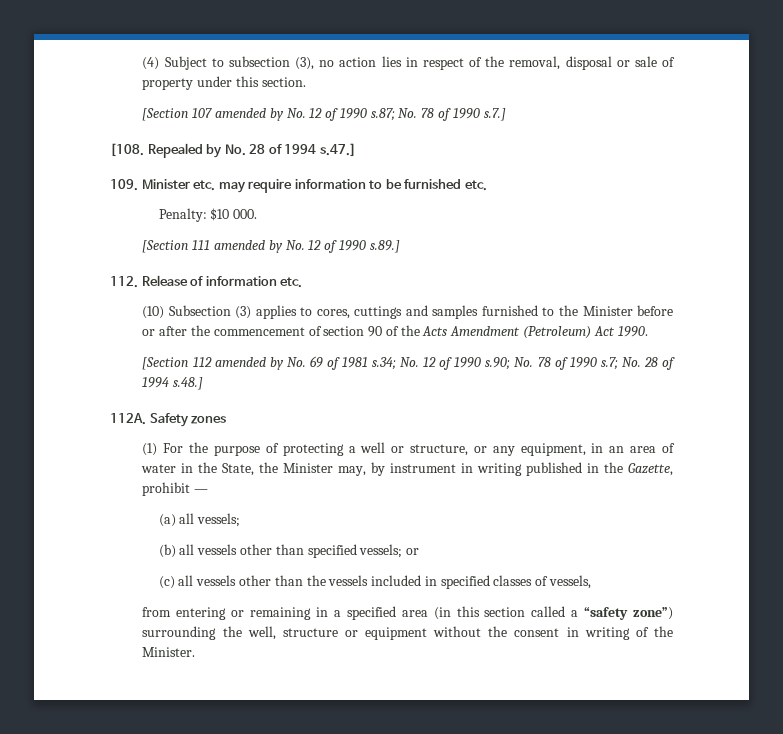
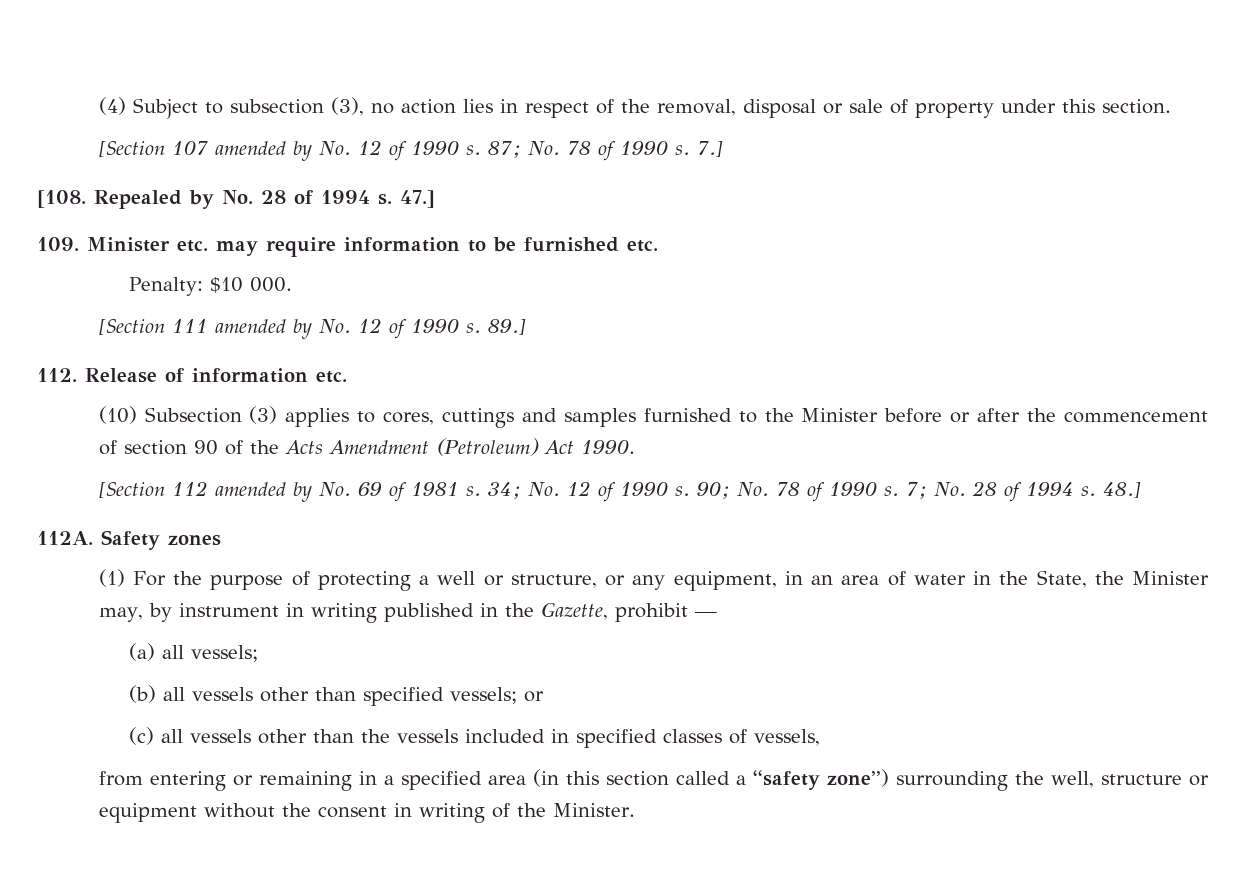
- [Section 107 amended by No. 12 of 1990 s.87; No. 78 of 1990 s.7.]
+ [Section 107 amended by No. 12 of 1990 s. 87; No. 78 of 1990 s. 7.]
- [108. Repealed by No. 28 of 1994 s.47.]
+ [108. Repealed by No. 28 of 1994 s. 47.]
- [Section 111 amended by No. 12 of 1990 s.89.]
+ [Section 111 amended by No. 12 of 1990 s. 89.]
- [Section 112 amended by No. 69 of 1981 s.34; No. 12 of 1990 s.90; No. 78 of 1990 s.7; No. 28 of 1994 s.48.]
+ [Section 112 amended by No. 69 of 1981 s. 34; No. 12 of 1990 s. 90; No. 78 of 1990 s. 7; No. 28 of 1994 s. 48.]

